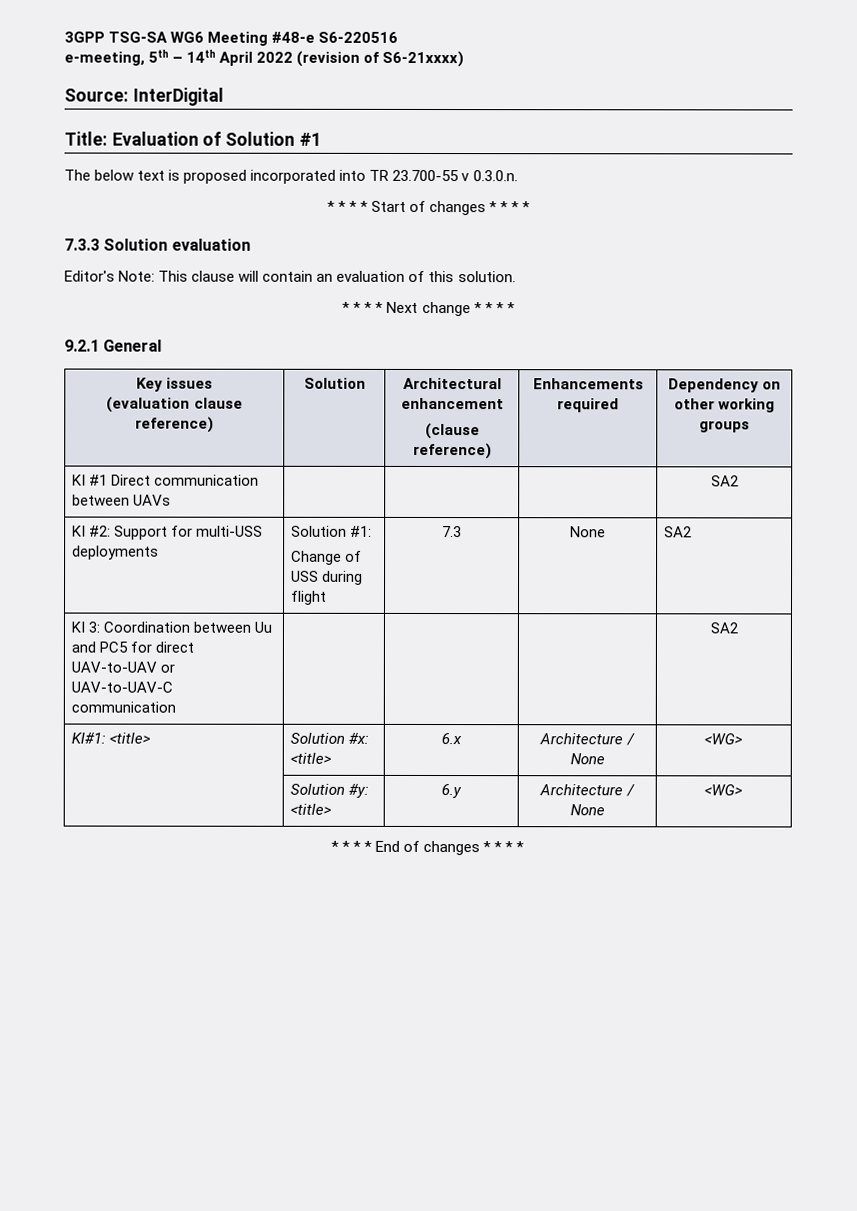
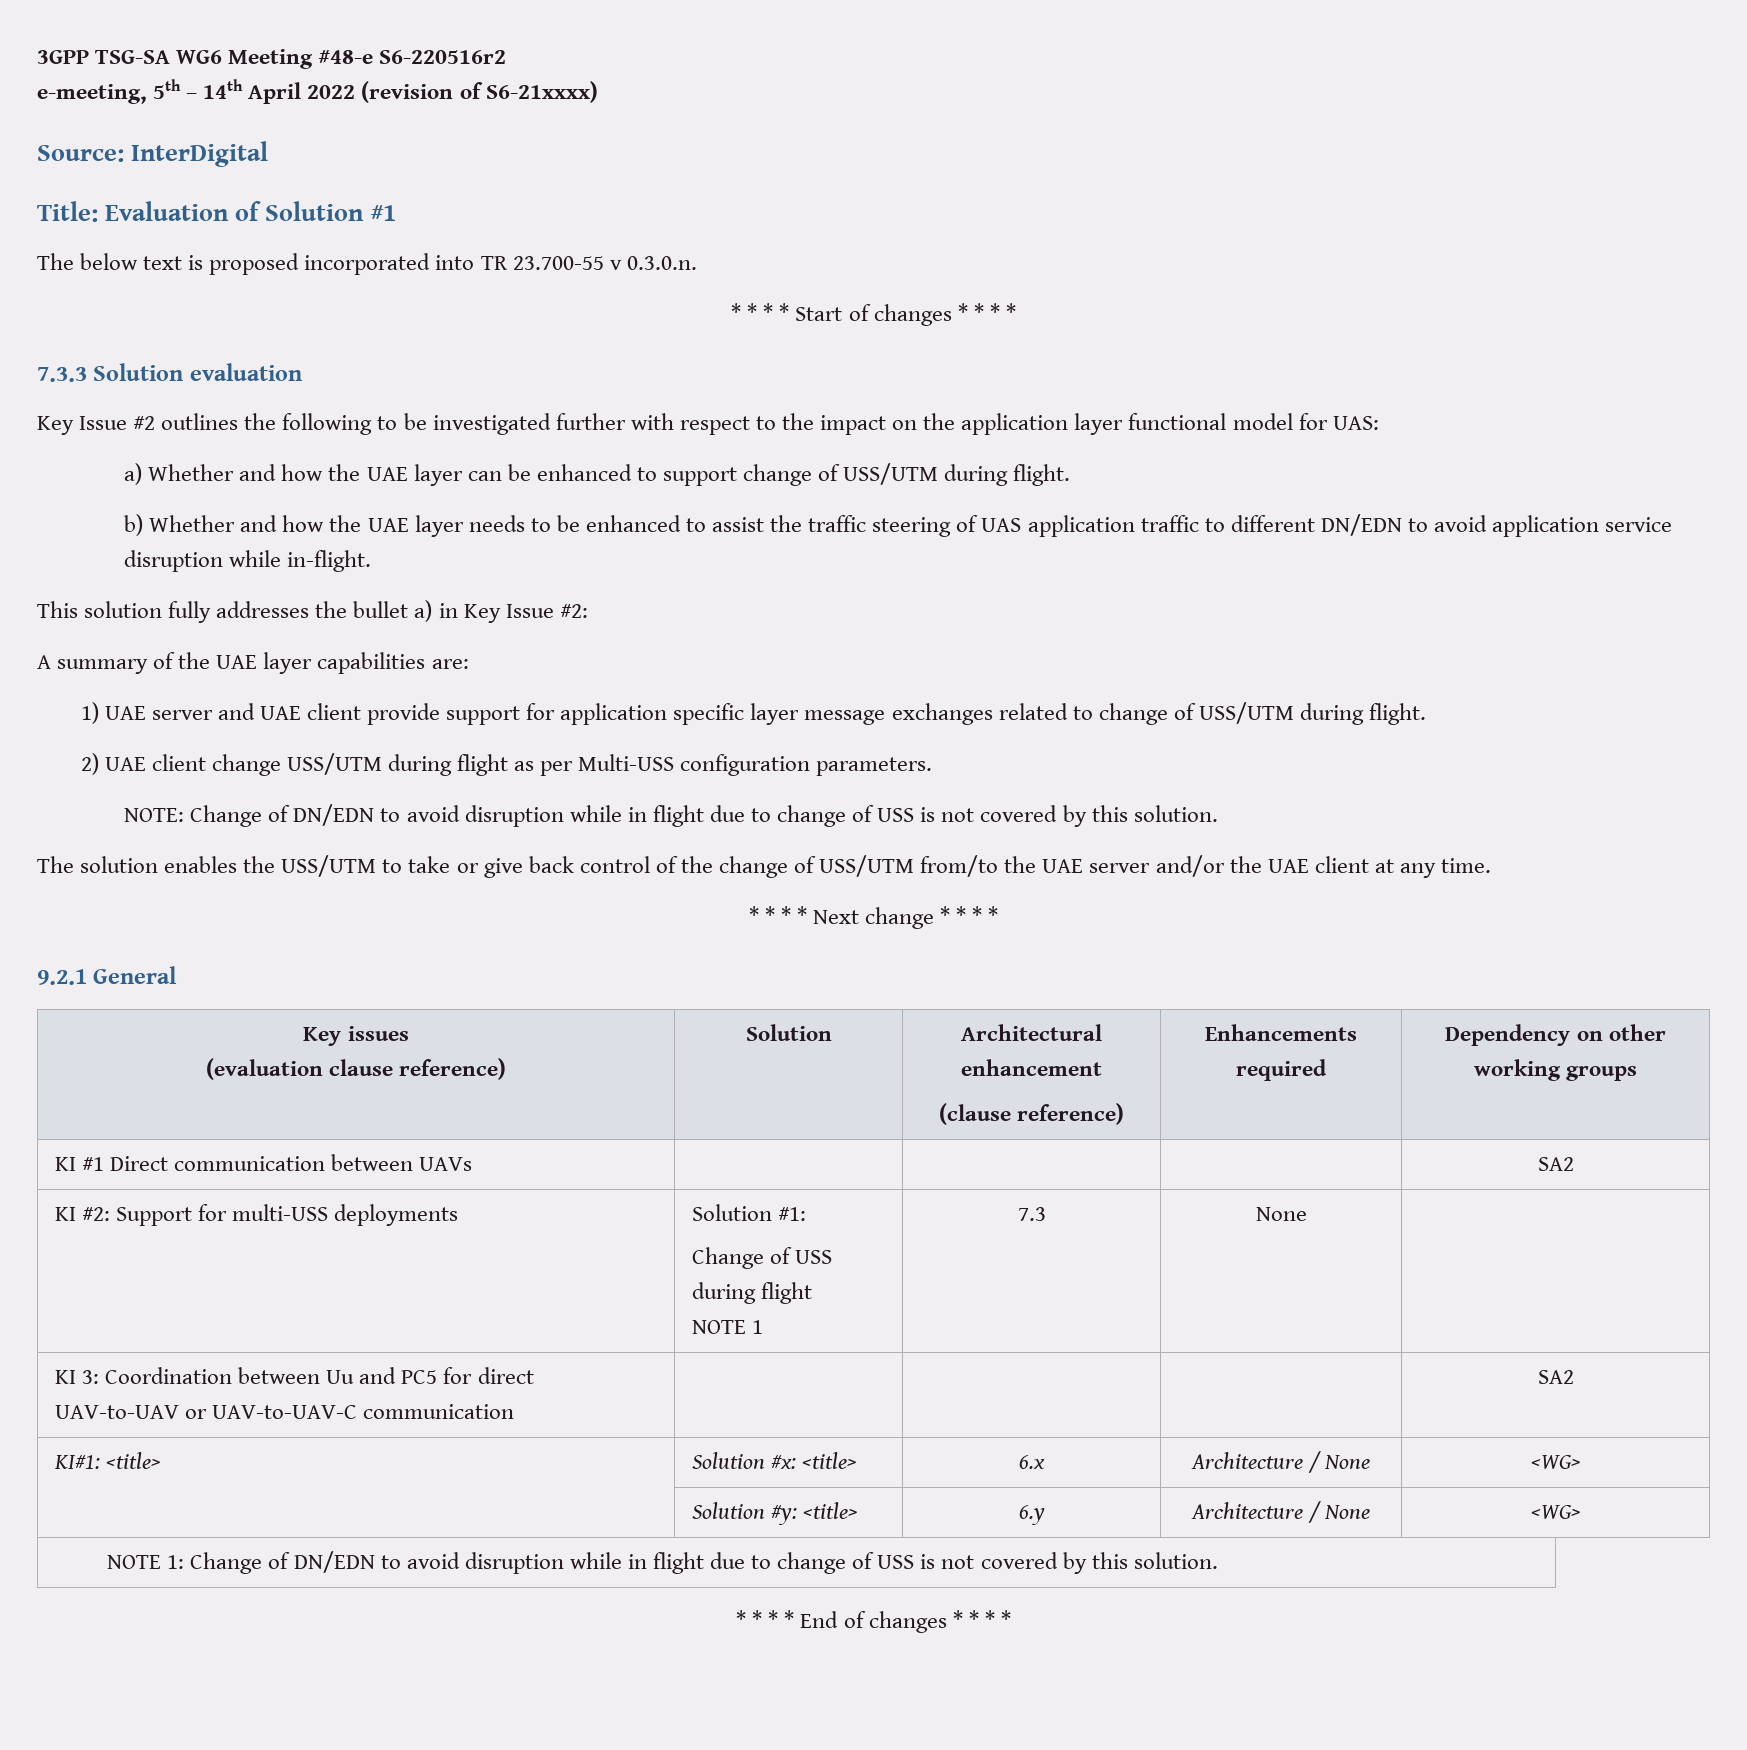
- 3GPP TSG-SA WG6 Meeting #48-e S6-220516
+ 3GPP TSG-SA WG6 Meeting #48-e S6-220516r2
- Editor's Note: This clause will contain an evaluation of this solution.
+ Key Issue #2 outlines the following to be investigated further with respect to the impact on the application layer functional model for UAS:
+ a) Whether and how the UAE layer can be enhanced to support change of USS/UTM during flight.
+ b) Whether and how the UAE layer needs to be enhanced to assist the traffic steering of UAS application traffic to different DN/EDN to avoid application service disruption while in-flight.
+ This solution fully addresses the bullet a) in Key Issue #2:
+ A summary of the UAE layer capabilities are:
+ 1) UAE server and UAE client provide support for application specific layer message exchanges related to change of USS/UTM during flight.
+ 2) UAE client change USS/UTM during flight as per Multi-USS configuration parameters.
+ NOTE: Change of DN/EDN to avoid disruption while in flight due to change of USS is not covered by this solution.
+ The solution enables the USS/UTM to take or give back control of the change of USS/UTM from/to the UAE server and/or the UAE client at any time.
  KI #2: Support for multi-USS deployments | Solution #1:
- Change of USS during flight | 7.3 | None | SA2
+ Change of USS during flight
+ NOTE 1 | 7.3 | None |
+ NOTE 1: Change of DN/EDN to avoid disruption while in flight due to change of USS is not covered by this solution.

